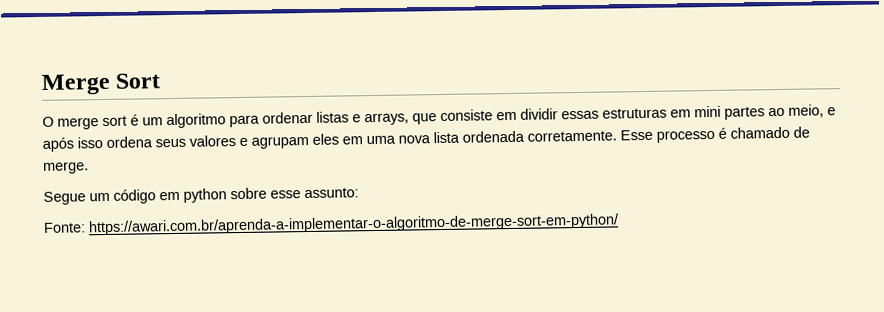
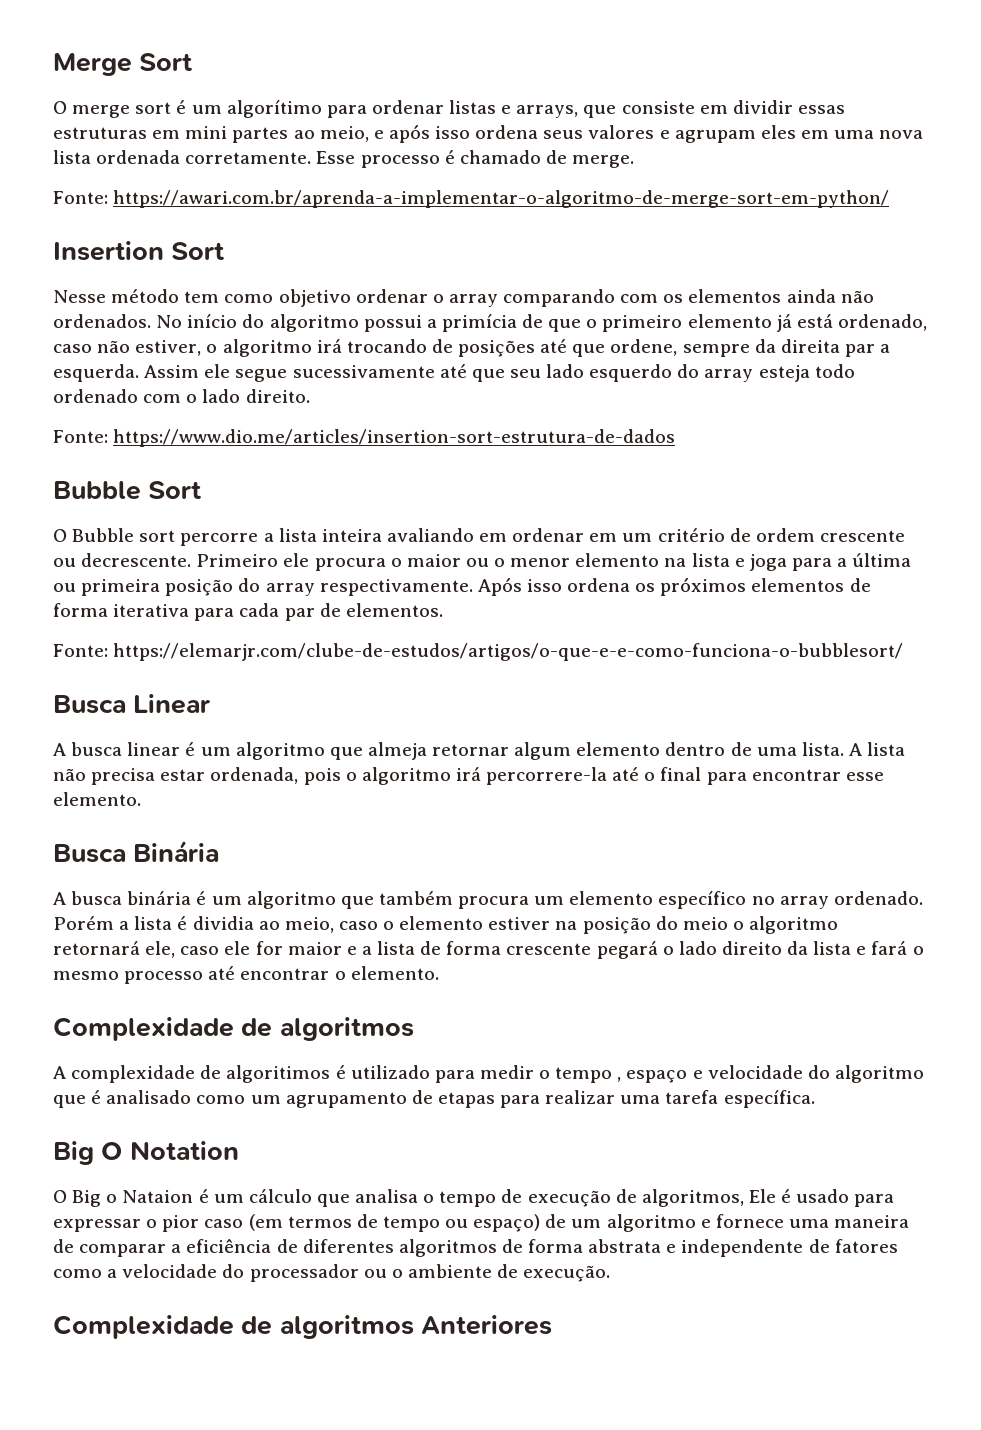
- O merge sort é um algoritmo para ordenar listas e arrays, que consiste em dividir essas estruturas em mini partes ao meio, e após isso ordena seus valores e agrupam eles em uma nova lista ordenada corretamente.
+ O merge sort é um algorítimo para ordenar listas e arrays, que consiste em dividir essas estruturas em mini partes ao meio, e após isso ordena seus valores e agrupam eles em uma nova lista ordenada corretamente.
- Segue um código em python sobre esse assunto:
  Fonte: https://awari.com.br/aprenda-a-implementar-o-algoritmo-de-merge-sort-em-python/
+ Insertion Sort
+ Nesse método tem como objetivo ordenar o array comparando com os elementos ainda não ordenados. No início do algoritmo possui a primícia de que o primeiro elemento já está ordenado, caso não estiver, o algoritmo irá trocando de posições até que ordene, sempre da direita par a esquerda. Assim ele segue sucessivamente até que seu lado esquerdo do array esteja todo ordenado com o lado direito.
+ Fonte: https://www.dio.me/articles/insertion-sort-estrutura-de-dados
+ Bubble Sort
+ O Bubble sort percorre a lista inteira avaliando em ordenar em um critério de ordem crescente ou decrescente. Primeiro ele procura o maior ou o menor elemento na lista e joga para a última ou primeira posição do array respectivamente. Após isso ordena os próximos elementos de forma iterativa para cada par de elementos.
+ Fonte: https://elemarjr.com/clube-de-estudos/artigos/o-que-e-e-como-funciona-o-bubblesort/
+ Busca Linear
+ A busca linear é um algoritmo que almeja retornar algum elemento dentro de uma lista. A lista não precisa estar ordenada, pois o algoritmo irá percorrere-la até o final para encontrar esse elemento.
+ Busca Binária
+ A busca binária é um algoritmo que também procura um elemento específico no array ordenado. Porém a lista é dividia ao meio, caso o elemento estiver na posição do meio o algoritmo retornará ele, caso ele for maior e a lista de forma crescente pegará o lado direito da lista e fará o mesmo processo até encontrar o elemento.
+ Complexidade de algoritmos
+ A complexidade de algoritimos é utilizado para medir o tempo , espaço e velocidade do algoritmo que é analisado como um agrupamento de etapas para realizar uma tarefa específica.
+ Big O Notation
+ O Big o Nataion é um cálculo que analisa o tempo de execução de algoritmos, Ele é usado para expressar o pior caso (em termos de tempo ou espaço) de um algoritmo e fornece uma maneira de comparar a eficiência de diferentes algoritmos de forma abstrata e independente de fatores como a velocidade do processador ou o ambiente de execução.
+ Complexidade de algoritmos Anteriores

